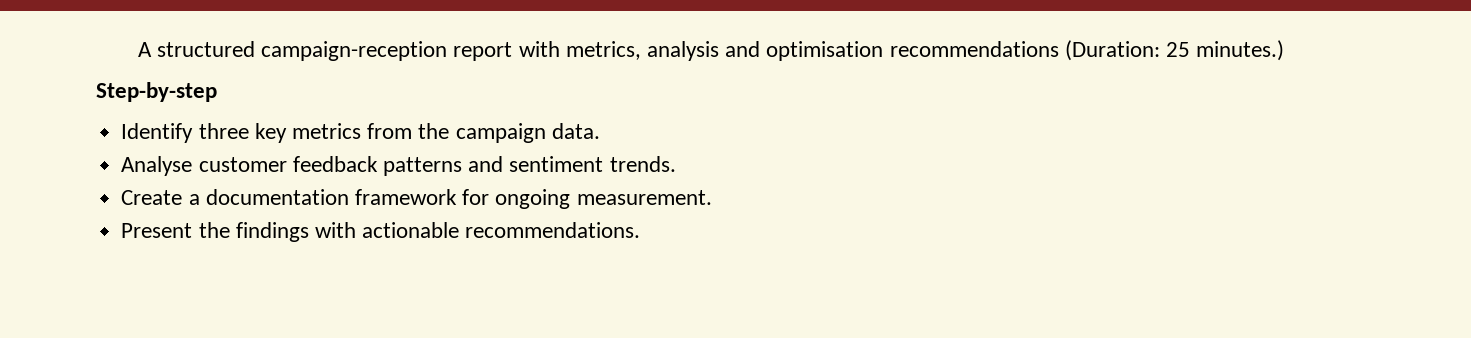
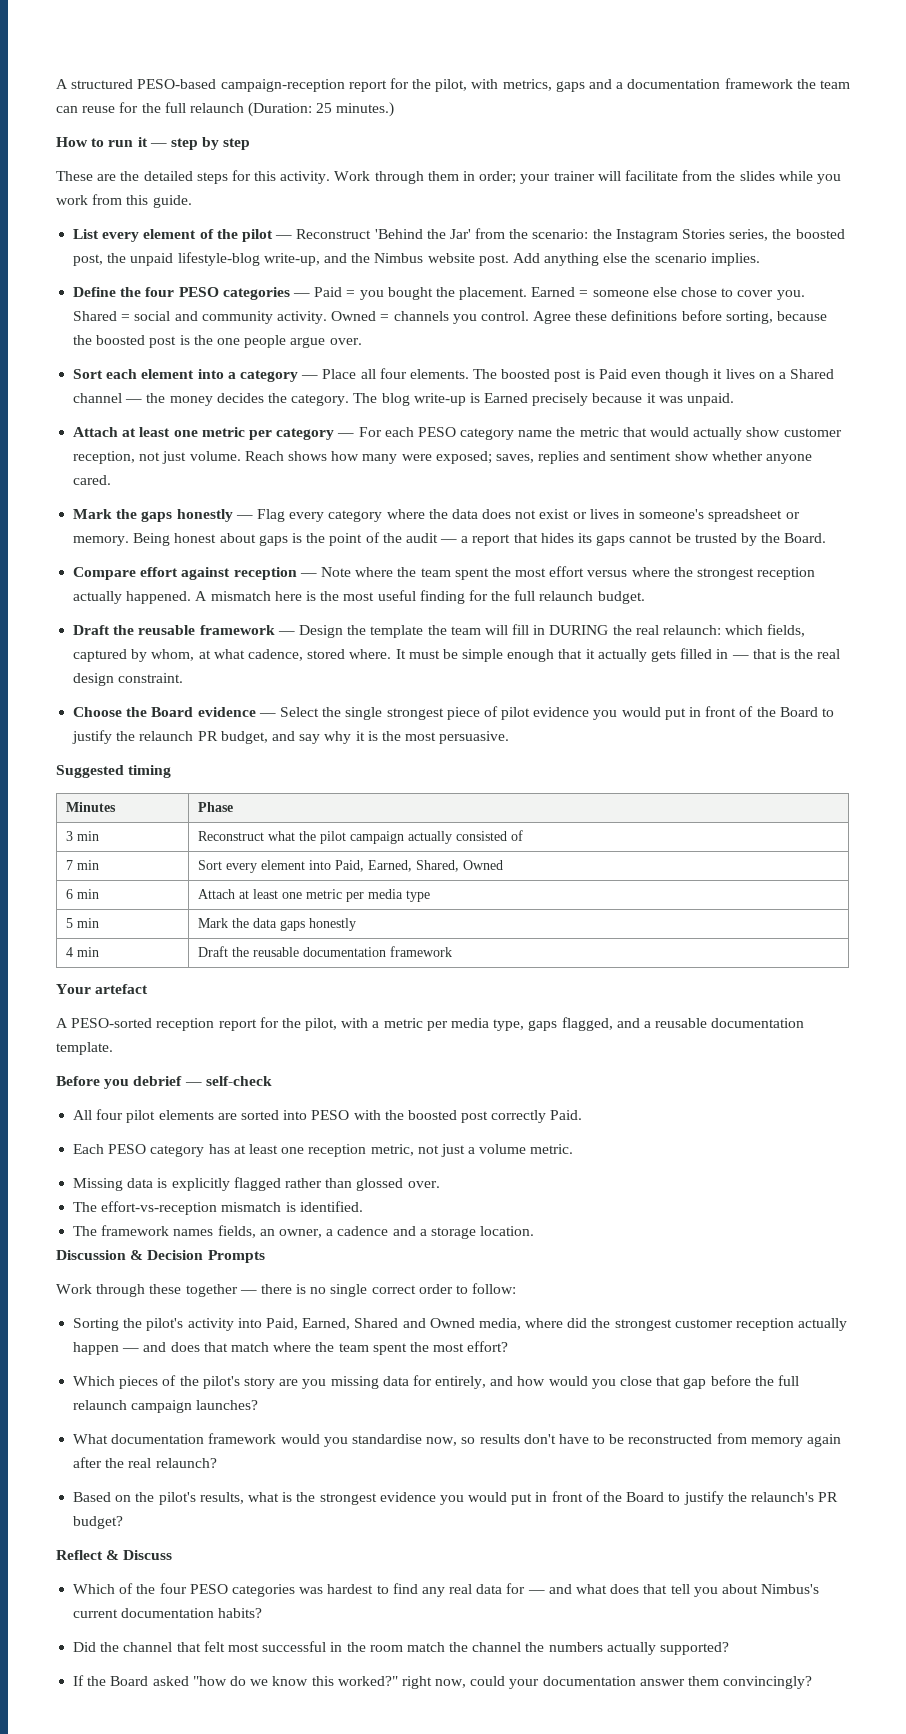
- A structured campaign-reception report with metrics, analysis and optimisation recommendations (Duration: 25 minutes.)
- Step-by-step
- Identify three key metrics from the campaign data.
- Analyse customer feedback patterns and sentiment trends.
- Create a documentation framework for ongoing measurement.
- Present the findings with actionable recommendations.
+ A structured PESO-based campaign-reception report for the pilot, with metrics, gaps and a documentation framework the team can reuse for the full relaunch (Duration: 25 minutes.)
+ How to run it — step by step
+ These are the detailed steps for this activity. Work through them in order; your trainer will facilitate from the slides while you work from this guide.
+ List every element of the pilot — Reconstruct 'Behind the Jar' from the scenario: the Instagram Stories series, the boosted post, the unpaid lifestyle-blog write-up, and the Nimbus website post. Add anything else the scenario implies.
+ Define the four PESO categories — Paid = you bought the placement. Earned = someone else chose to cover you. Shared = social and community activity. Owned = channels you control. Agree these definitions before sorting, because the boosted post is the one people argue over.
+ Sort each element into a category — Place all four elements. The boosted post is Paid even though it lives on a Shared channel — the money decides the category. The blog write-up is Earned precisely because it was unpaid.
+ Attach at least one metric per category — For each PESO category name the metric that would actually show customer reception, not just volume. Reach shows how many were exposed; saves, replies and sentiment show whether anyone cared.
+ Mark the gaps honestly — Flag every category where the data does not exist or lives in someone's spreadsheet or memory. Being honest about gaps is the point of the audit — a report that hides its gaps cannot be trusted by the Board.
+ Compare effort against reception — Note where the team spent the most effort versus where the strongest reception actually happened. A mismatch here is the most useful finding for the full relaunch budget.
+ Draft the reusable framework — Design the template the team will fill in DURING the real relaunch: which fields, captured by whom, at what cadence, stored where. It must be simple enough that it actually gets filled in — that is the real design constraint.
+ Choose the Board evidence — Select the single strongest piece of pilot evidence you would put in front of the Board to justify the relaunch PR budget, and say why it is the most persuasive.
+ Suggested timing
+ Minutes | Phase
+ 3 min | Reconstruct what the pilot campaign actually consisted of
+ 7 min | Sort every element into Paid, Earned, Shared, Owned
+ 6 min | Attach at least one metric per media type
+ 5 min | Mark the data gaps honestly
+ 4 min | Draft the reusable documentation framework
+ Your artefact
+ A PESO-sorted reception report for the pilot, with a metric per media type, gaps flagged, and a reusable documentation template.
+ Before you debrief — self-check
+ All four pilot elements are sorted into PESO with the boosted post correctly Paid.
+ Each PESO category has at least one reception metric, not just a volume metric.
+ Missing data is explicitly flagged rather than glossed over.
+ The effort-vs-reception mismatch is identified.
+ The framework names fields, an owner, a cadence and a storage location.
+ Discussion & Decision Prompts
+ Work through these together — there is no single correct order to follow:
+ Sorting the pilot's activity into Paid, Earned, Shared and Owned media, where did the strongest customer reception actually happen — and does that match where the team spent the most effort?
+ Which pieces of the pilot's story are you missing data for entirely, and how would you close that gap before the full relaunch campaign launches?
+ What documentation framework would you standardise now, so results don't have to be reconstructed from memory again after the real relaunch?
+ Based on the pilot's results, what is the strongest evidence you would put in front of the Board to justify the relaunch's PR budget?
+ Reflect & Discuss
+ Which of the four PESO categories was hardest to find any real data for — and what does that tell you about Nimbus's current documentation habits?
+ Did the channel that felt most successful in the room match the channel the numbers actually supported?
+ If the Board asked "how do we know this worked?" right now, could your documentation answer them convincingly?

